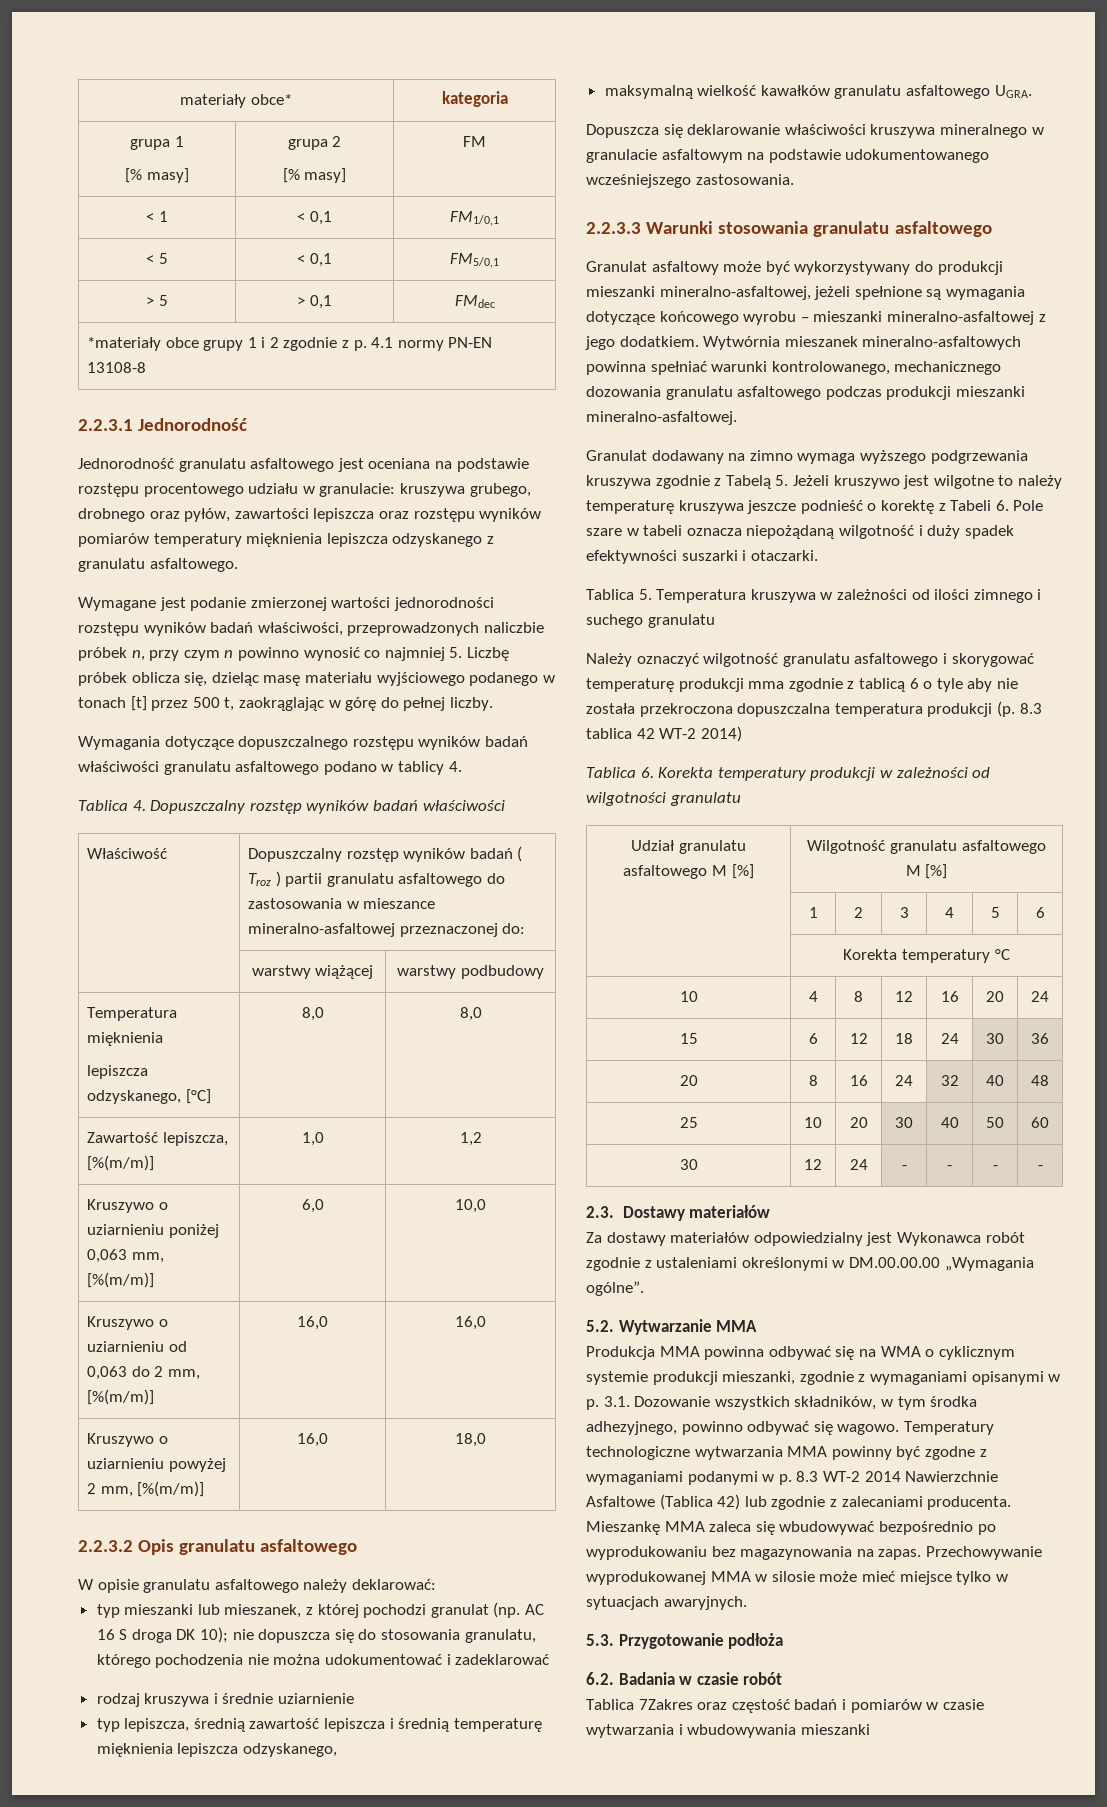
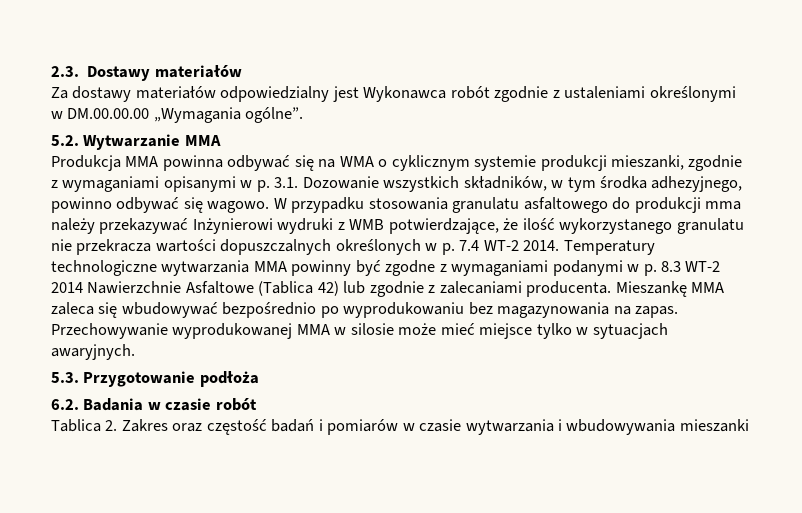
- materiały obce* | kategoria
- grupa 1
- [% masy] | grupa 2
- [% masy] | FM
- < 1 | < 0,1 | FM1/0,1
- < 5 | < 0,1 | FM5/0,1
- > 5 | > 0,1 | FMdec
- *materiały obce grupy 1 i 2 zgodnie z p. 4.1 normy PN-EN 13108-8
- 2.2.3.1 Jednorodność
- Jednorodność granulatu asfaltowego jest oceniana na podstawie rozstępu procentowego udziału w granulacie: kruszywa grubego, drobnego oraz pyłów, zawartości lepiszcza oraz rozstępu wyników pomiarów temperatury mięknienia lepiszcza odzyskanego z granulatu asfaltowego.
- Wymagane jest podanie zmierzonej wartości jednorodności rozstępu wyników badań właściwości, przeprowadzonych naliczbie próbek n, przy czym n powinno wynosić co najmniej 5. Liczbę próbek oblicza się, dzieląc masę materiału wyjściowego podanego w tonach [t] przez 500 t, zaokrąglając w górę do pełnej liczby.
- Wymagania dotyczące dopuszczalnego rozstępu wyników badań właściwości granulatu asfaltowego podano w tablicy 4.
- Tablica 4. Dopuszczalny rozstęp wyników badań właściwości
- Właściwość | Dopuszczalny rozstęp wyników badań ( Troz ) partii granulatu asfaltowego do zastosowania w mieszance mineralno-asfaltowej przeznaczonej do:
- | warstwy wiążącej | warstwy podbudowy
- Temperatura mięknienia
- lepiszcza odzyskanego, [°C] | 8,0 | 8,0
- Zawartość lepiszcza, [%(m/m)] | 1,0 | 1,2
- Kruszywo o uziarnieniu poniżej 0,063 mm, [%(m/m)] | 6,0 | 10,0
- Kruszywo o uziarnieniu od 0,063 do 2 mm, [%(m/m)] | 16,0 | 16,0
- Kruszywo o uziarnieniu powyżej 2 mm, [%(m/m)] | 16,0 | 18,0
- 2.2.3.2 Opis granulatu asfaltowego
- W opisie granulatu asfaltowego należy deklarować:
- typ mieszanki lub mieszanek, z której pochodzi granulat (np. AC 16 S droga DK 10); nie dopuszcza się do stosowania granulatu, którego pochodzenia nie można udokumentować i zadeklarować
- rodzaj kruszywa i średnie uziarnienie
- typ lepiszcza, średnią zawartość lepiszcza i średnią temperaturę mięknienia lepiszcza odzyskanego,
- maksymalną wielkość kawałków granulatu asfaltowego UGRA.
- Dopuszcza się deklarowanie właściwości kruszywa mineralnego w granulacie asfaltowym na podstawie udokumentowanego wcześniejszego zastosowania.
- 2.2.3.3 Warunki stosowania granulatu asfaltowego
- Granulat asfaltowy może być wykorzystywany do produkcji mieszanki mineralno-asfaltowej, jeżeli spełnione są wymagania dotyczące końcowego wyrobu – mieszanki mineralno-asfaltowej z jego dodatkiem. Wytwórnia mieszanek mineralno-asfaltowych powinna spełniać warunki kontrolowanego, mechanicznego dozowania granulatu asfaltowego podczas produkcji mieszanki mineralno-asfaltowej.
- Granulat dodawany na zimno wymaga wyższego podgrzewania kruszywa zgodnie z Tabelą 5. Jeżeli kruszywo jest wilgotne to należy temperaturę kruszywa jeszcze podnieść o korektę z Tabeli 6. Pole szare w tabeli oznacza niepożądaną wilgotność i duży spadek efektywności suszarki i otaczarki.
- Tablica 5. Temperatura kruszywa w zależności od ilości zimnego i suchego granulatu
- Należy oznaczyć wilgotność granulatu asfaltowego i skorygować temperaturę produkcji mma zgodnie z tablicą 6 o tyle aby nie została przekroczona dopuszczalna temperatura produkcji (p. 8.3 tablica 42 WT-2 2014)
- Tablica 6. Korekta temperatury produkcji w zależności od wilgotności granulatu
- Udział granulatu asfaltowego M [%] | Wilgotność granulatu asfaltowego M [%]
- | 1 | 2 | 3 | 4 | 5 | 6
- | Korekta temperatury °C
- 10 | 4 | 8 | 12 | 16 | 20 | 24
- 15 | 6 | 12 | 18 | 24 | 30 | 36
- 20 | 8 | 16 | 24 | 32 | 40 | 48
- 25 | 10 | 20 | 30 | 40 | 50 | 60
- 30 | 12 | 24 | - | - | - | -
+ W przypadku stosowania granulatu asfaltowego do produkcji mma należy przekazywać Inżynierowi wydruki z WMB potwierdzające, że ilość wykorzystanego granulatu nie przekracza wartości dopuszczalnych określonych w p. 7.4 WT-2 2014.
- Tablica 7Zakres oraz częstość badań i pomiarów w czasie wytwarzania i wbudowywania mieszanki
+ Tablica 2. Zakres oraz częstość badań i pomiarów w czasie wytwarzania i wbudowywania mieszanki

